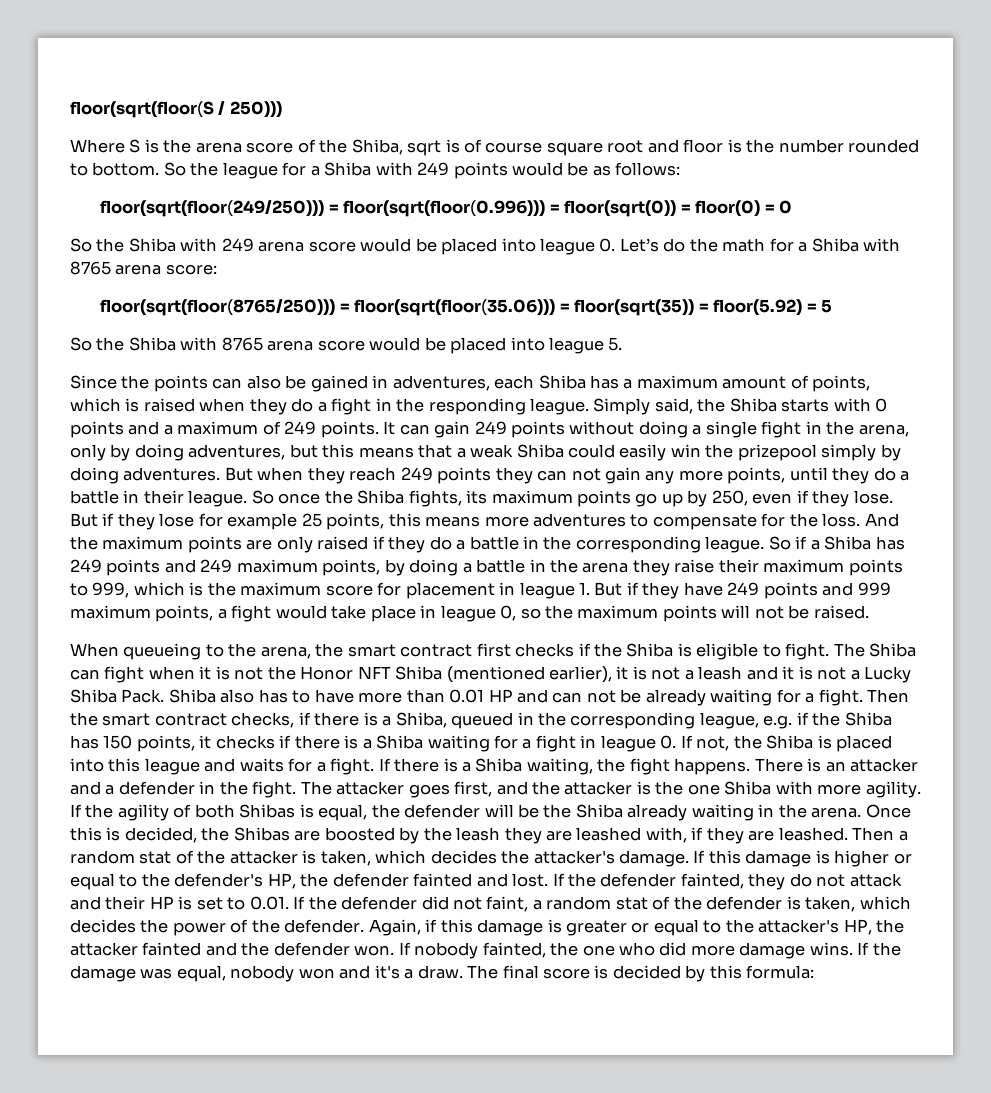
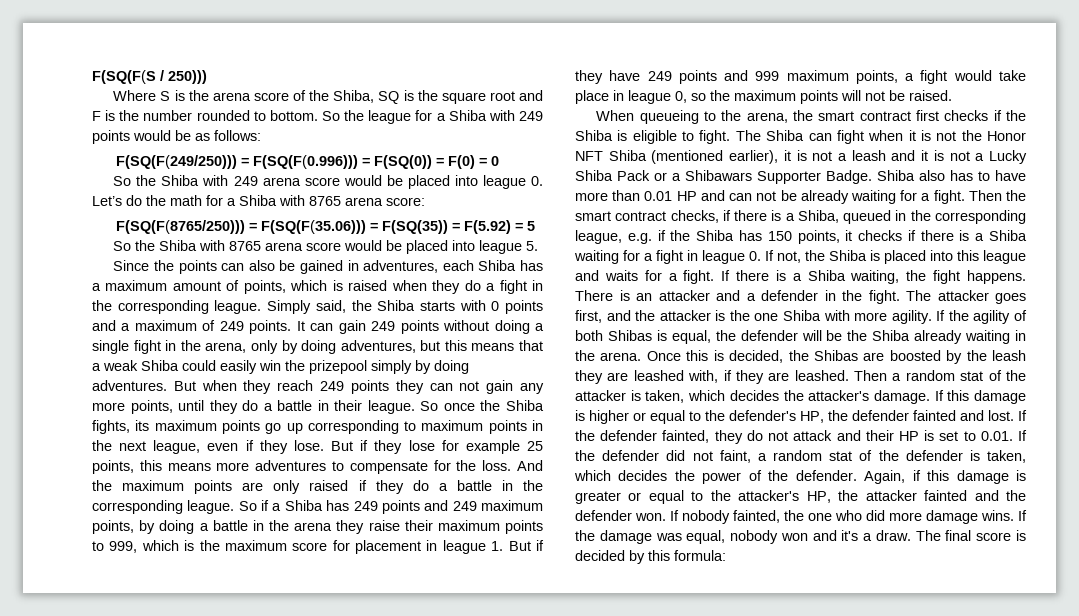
- floor(sqrt(floor(S / 250)))
+ F(SQ(F(S / 250)))
- Where S is the arena score of the Shiba, sqrt is of course square root and floor is the number rounded to bottom.
+ Where S is the arena score of the Shiba, SQ is the square root and F is the number rounded to bottom.
- floor(sqrt(floor(249/250))) = floor(sqrt(floor(0.996))) = floor(sqrt(0)) = floor(0) = 0
+ F(SQ(F(249/250))) = F(SQ(F(0.996))) = F(SQ(0)) = F(0) = 0
- floor(sqrt(floor(8765/250))) = floor(sqrt(floor(35.06))) = floor(sqrt(35)) = floor(5.92) = 5
+ F(SQ(F(8765/250))) = F(SQ(F(35.06))) = F(SQ(35)) = F(5.92) = 5
- Since the points can also be gained in adventures, each Shiba has a maximum amount of points, which is raised when they do a fight in the responding league.
+ Since the points can also be gained in adventures, each Shiba has a maximum amount of points, which is raised when they do a fight in the corresponding league.
- So once the Shiba fights, its maximum points go up by 250, even if they lose.
+ So once the Shiba fights, its maximum points go up corresponding to maximum points in the next league, even if they lose.
- The Shiba can fight when it is not the Honor NFT Shiba (mentioned earlier), it is not a leash and it is not a Lucky Shiba Pack.
+ The Shiba can fight when it is not the Honor NFT Shiba (mentioned earlier), it is not a leash and it is not a Lucky Shiba Pack or a Shibawars Supporter Badge.

